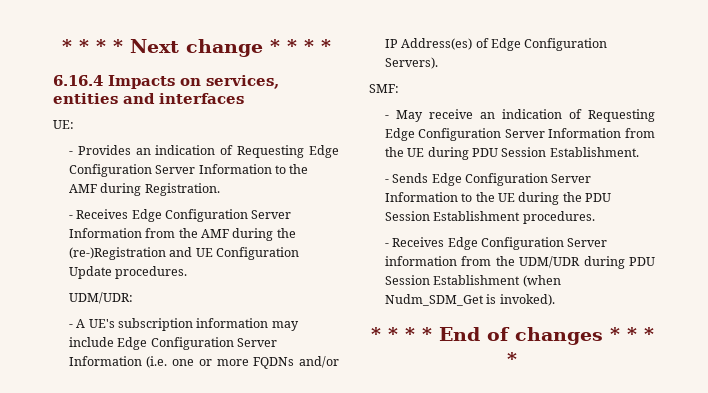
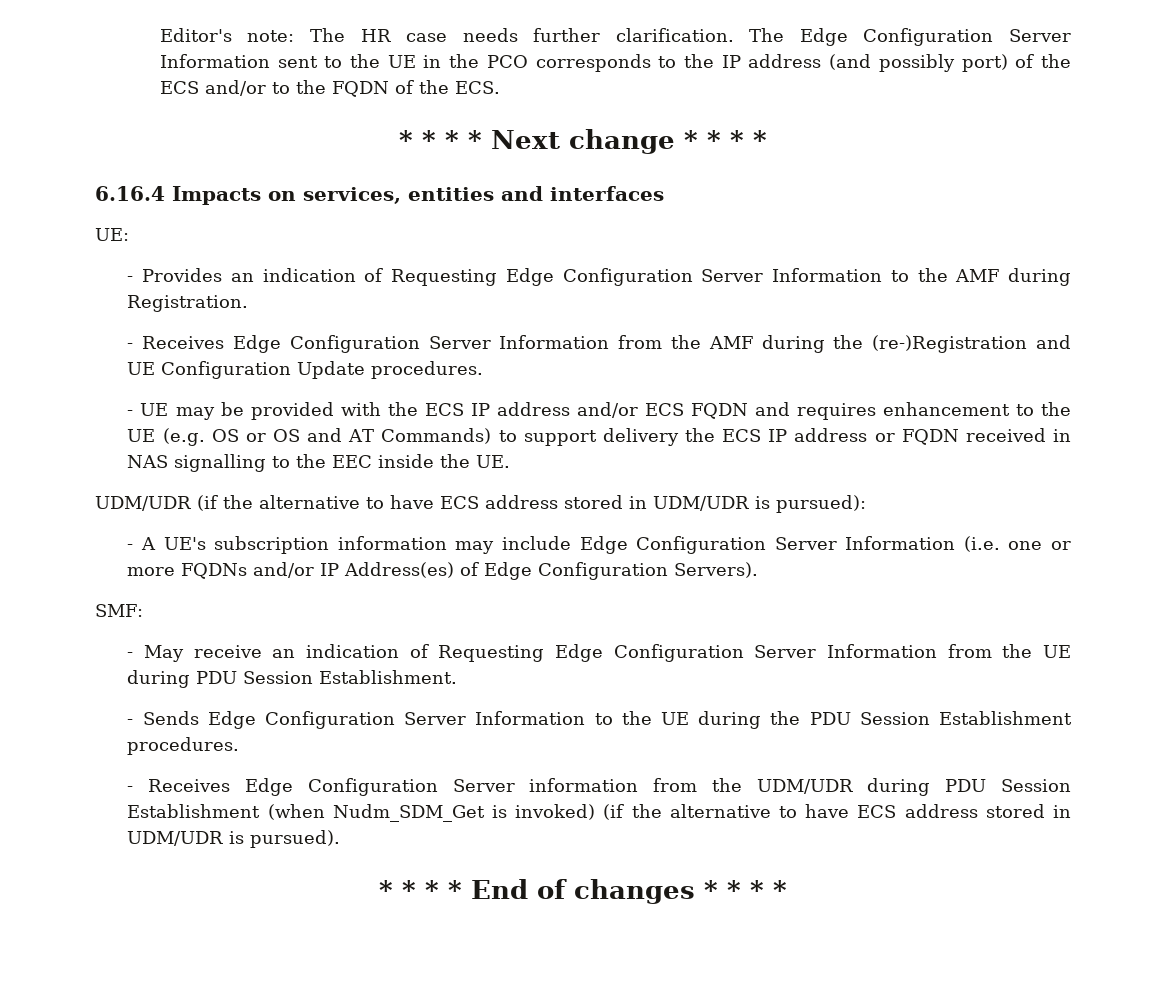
+ Editor's note: The HR case needs further clarification. The Edge Configuration Server Information sent to the UE in the PCO corresponds to the IP address (and possibly port) of the ECS and/or to the FQDN of the ECS.
- UDM/UDR:
+ - UE may be provided with the ECS IP address and/or ECS FQDN and requires enhancement to the UE (e.g. OS or OS and AT Commands) to support delivery the ECS IP address or FQDN received in NAS signalling to the EEC inside the UE.
+ UDM/UDR (if the alternative to have ECS address stored in UDM/UDR is pursued):
- - Receives Edge Configuration Server information from the UDM/UDR during PDU Session Establishment (when Nudm_SDM_Get is invoked).
+ - Receives Edge Configuration Server information from the UDM/UDR during PDU Session Establishment (when Nudm_SDM_Get is invoked) (if the alternative to have ECS address stored in UDM/UDR is pursued).

